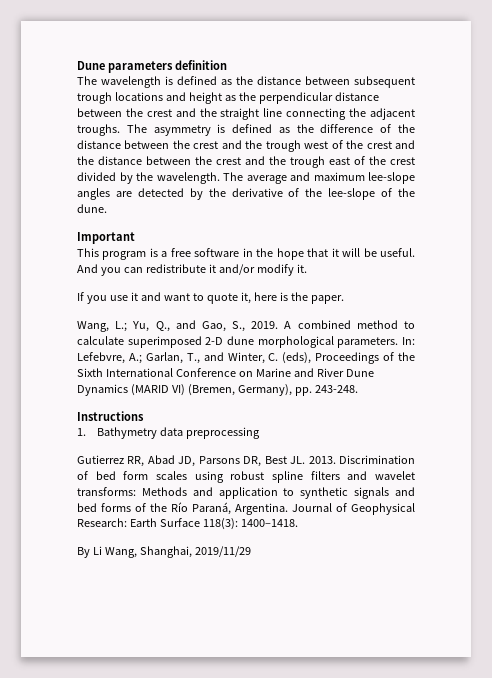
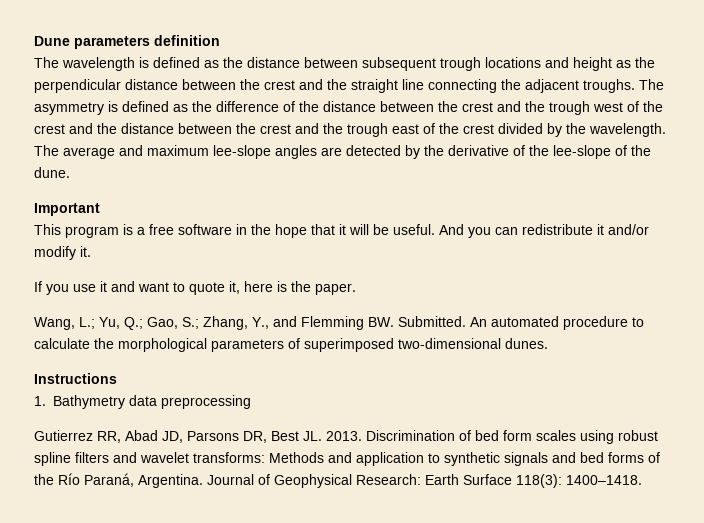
- Wang, L.; Yu, Q., and Gao, S., 2019. A combined method to calculate superimposed 2-D dune morphological parameters. In: Lefebvre, A.; Garlan, T., and Winter, C. (eds), Proceedings of the Sixth International Conference on Marine and River Dune Dynamics (MARID VI) (Bremen, Germany), pp. 243-248.
+ Wang, L.; Yu, Q.; Gao, S.; Zhang, Y., and Flemming BW. Submitted. An automated procedure to calculate the morphological parameters of superimposed two-dimensional dunes.
- By Li Wang, Shanghai, 2019/11/29

